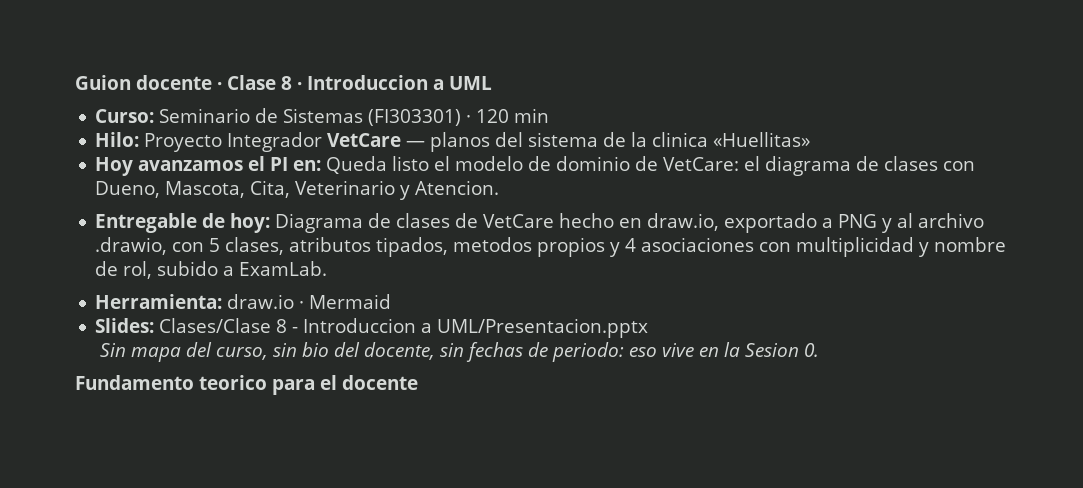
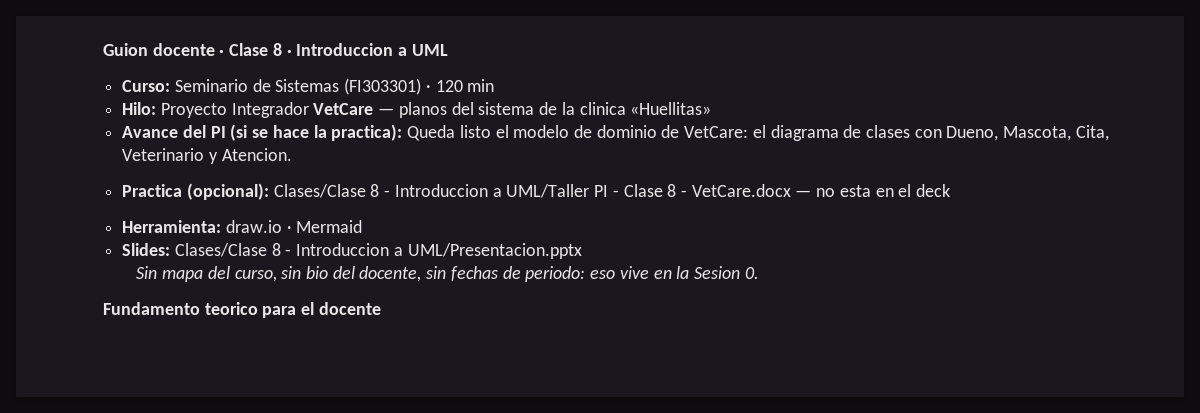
- Hoy avanzamos el PI en: Queda listo el modelo de dominio de VetCare: el diagrama de clases con Dueno, Mascota, Cita, Veterinario y Atencion.
+ Avance del PI (si se hace la practica): Queda listo el modelo de dominio de VetCare: el diagrama de clases con Dueno, Mascota, Cita, Veterinario y Atencion.
- Entregable de hoy: Diagrama de clases de VetCare hecho en draw.io, exportado a PNG y al archivo .drawio, con 5 clases, atributos tipados, metodos propios y 4 asociaciones con multiplicidad y nombre de rol, subido a ExamLab.
+ Practica (opcional): Clases/Clase 8 - Introduccion a UML/Taller PI - Clase 8 - VetCare.docx — no esta en el deck

